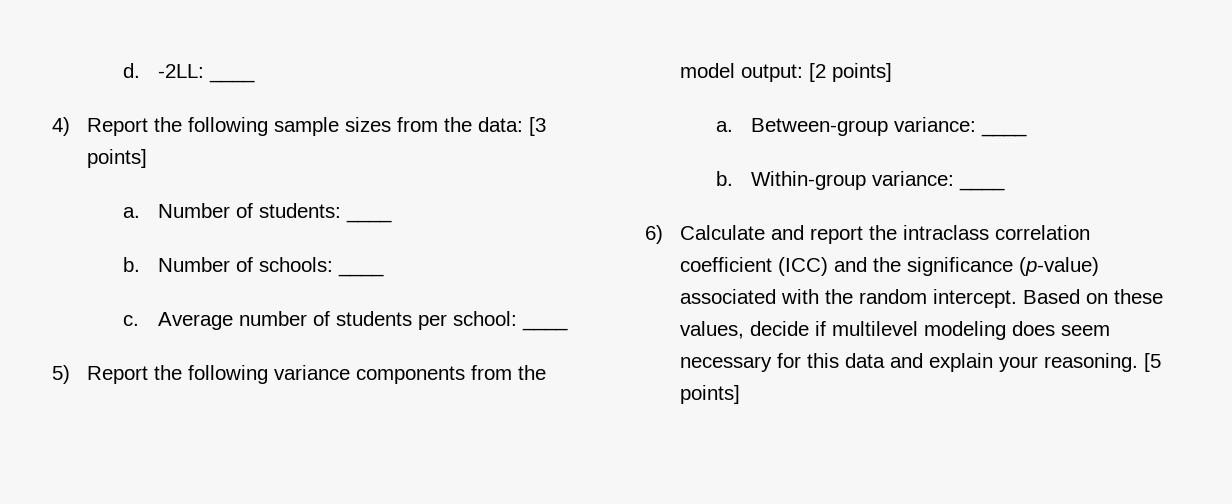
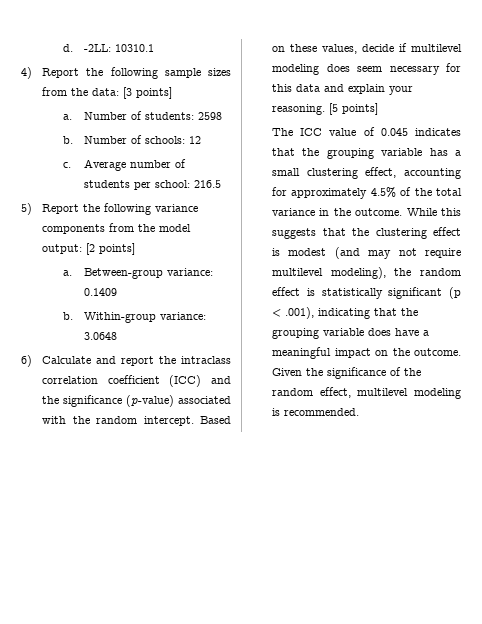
- -2LL: ____
+ -2LL: 10310.1
- Number of students: ____
+ Number of students: 2598
- Number of schools: ____
+ Number of schools: 12
- Average number of students per school: ____
+ Average number of students per school: 216.5
- Between-group variance: ____
+ Between-group variance: 0.1409
- Within-group variance: ____
+ Within-group variance: 3.0648
+ The ICC value of 0.045 indicates that the grouping variable has a small clustering effect, accounting for approximately 4.5% of the total variance in the outcome. While this suggests that the clustering effect is modest (and may not require multilevel modeling), the random effect is statistically significant (p < .001), indicating that the grouping variable does have a meaningful impact on the outcome. Given the significance of the random effect, multilevel modeling is recommended.

